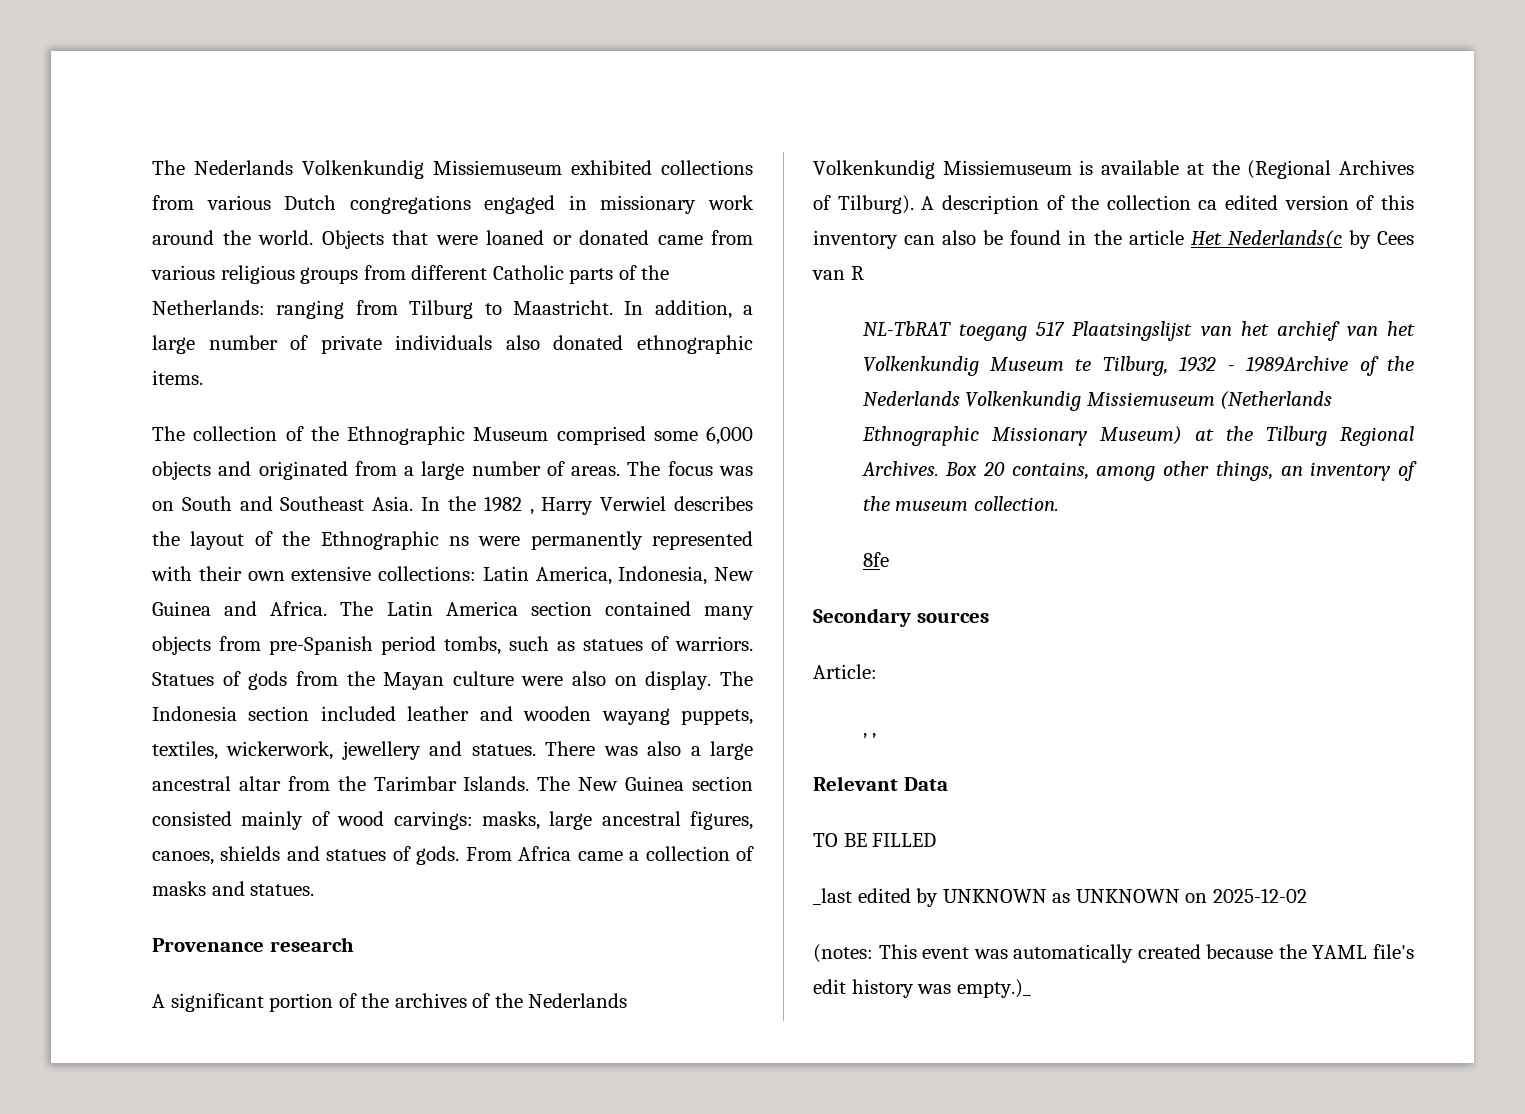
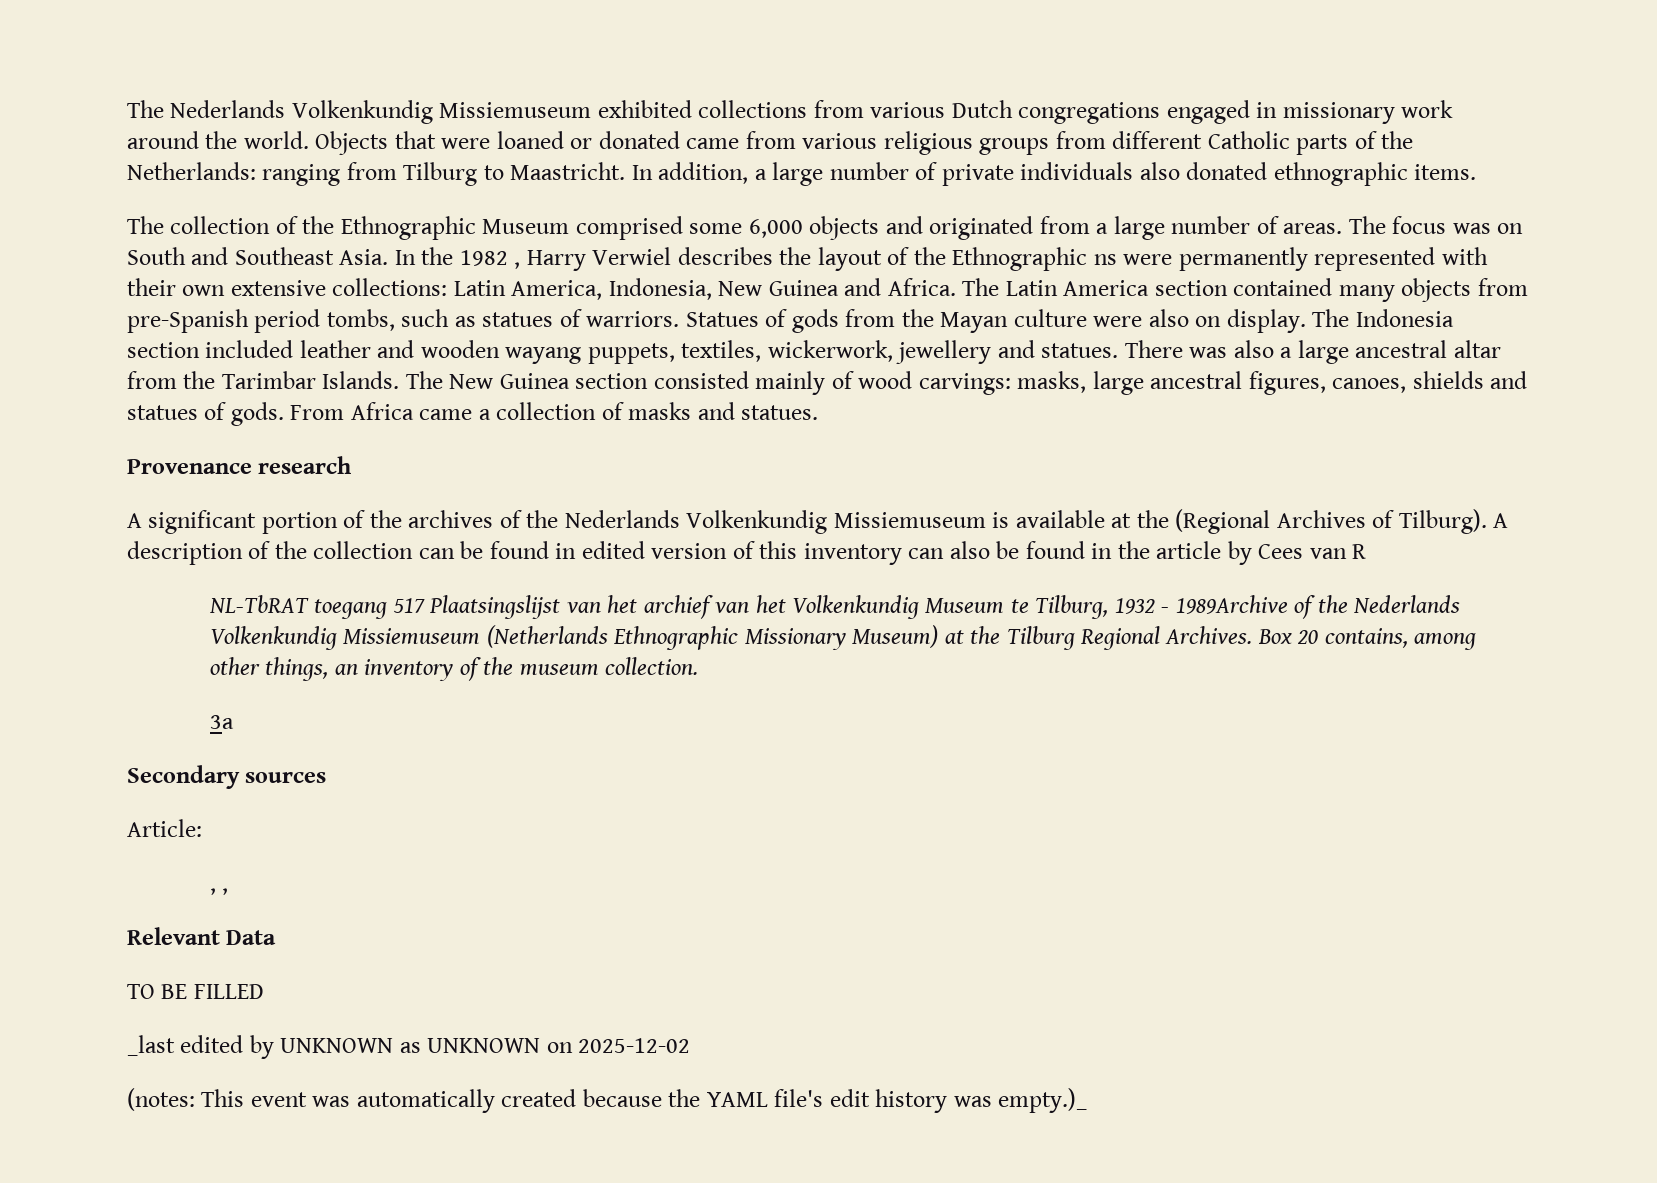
- A description of the collection ca edited version of this inventory can also be found in the article Het Nederlands(c by Cees van R
+ A description of the collection can be found in edited version of this inventory can also be found in the article by Cees van R
- 8fe
+ 3a

